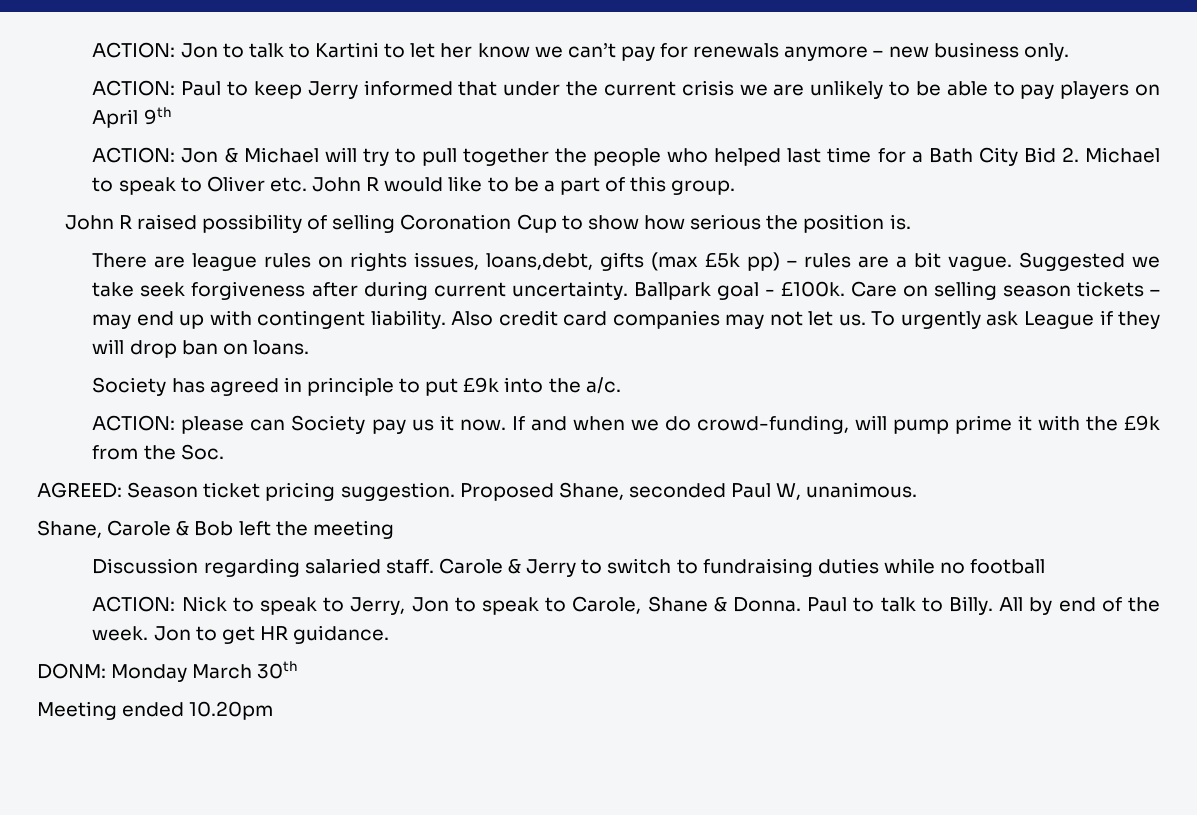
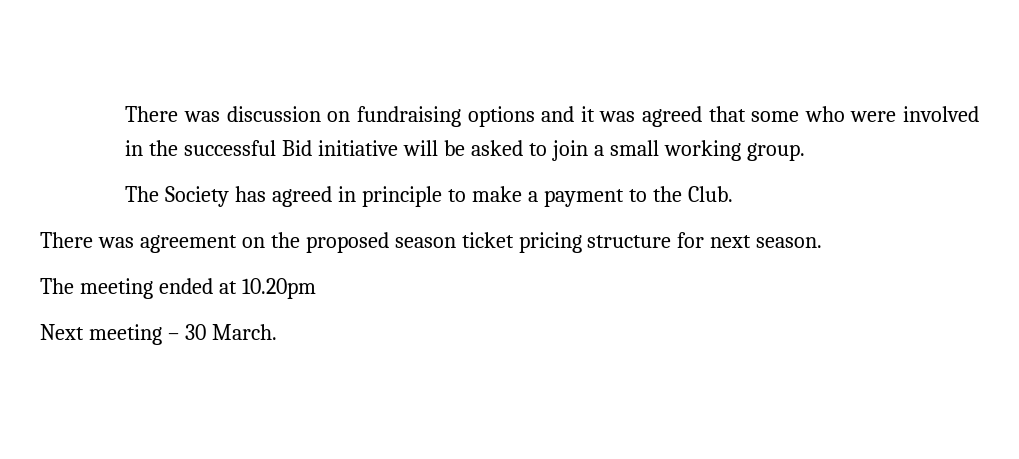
- ACTION: Jon to talk to Kartini to let her know we can’t pay for renewals anymore – new business only.
- ACTION: Paul to keep Jerry informed that under the current crisis we are unlikely to be able to pay players on April 9th
- ACTION: Jon & Michael will try to pull together the people who helped last time for a Bath City Bid 2. Michael to speak to Oliver etc. John R would like to be a part of this group.
- John R raised possibility of selling Coronation Cup to show how serious the position is.
- There are league rules on rights issues, loans,debt, gifts (max £5k pp) – rules are a bit vague. Suggested we take seek forgiveness after during current uncertainty. Ballpark goal - £100k. Care on selling season tickets – may end up with contingent liability. Also credit card companies may not let us. To urgently ask League if they will drop ban on loans.
- Society has agreed in principle to put £9k into the a/c.
- ACTION: please can Society pay us it now. If and when we do crowd-funding, will pump prime it with the £9k from the Soc.
- AGREED: Season ticket pricing suggestion. Proposed Shane, seconded Paul W, unanimous.
- Shane, Carole & Bob left the meeting
- Discussion regarding salaried staff. Carole & Jerry to switch to fundraising duties while no football
- ACTION: Nick to speak to Jerry, Jon to speak to Carole, Shane & Donna. Paul to talk to Billy. All by end of the week. Jon to get HR guidance.
- DONM: Monday March 30th
- Meeting ended 10.20pm
+ There was discussion on fundraising options and it was agreed that some who were involved in the successful Bid initiative will be asked to join a small working group.
+ The Society has agreed in principle to make a payment to the Club.
+ There was agreement on the proposed season ticket pricing structure for next season.
+ The meeting ended at 10.20pm
+ Next meeting – 30 March.

